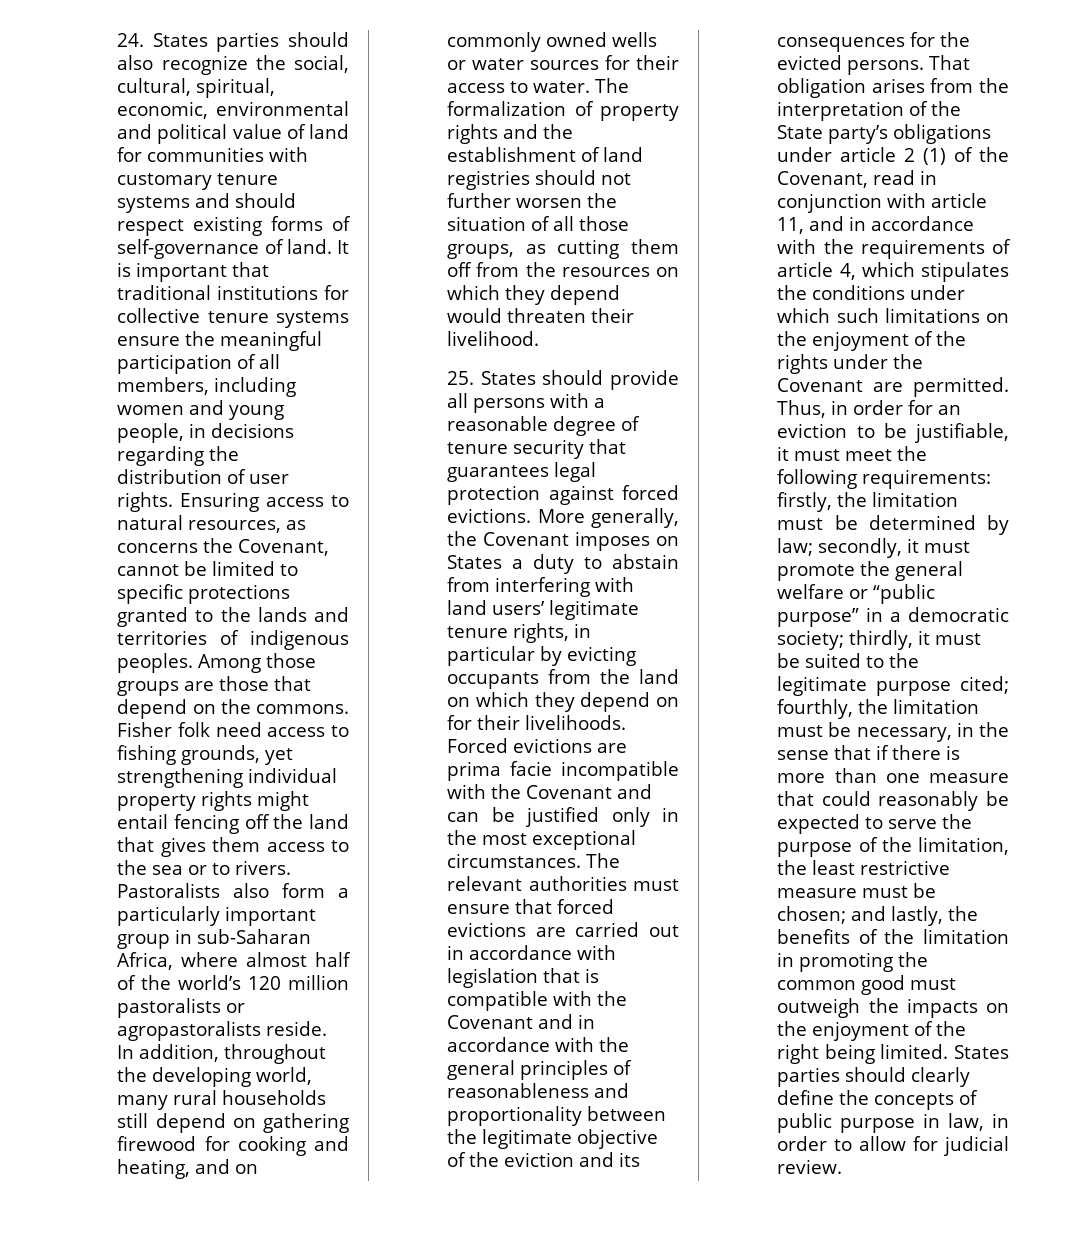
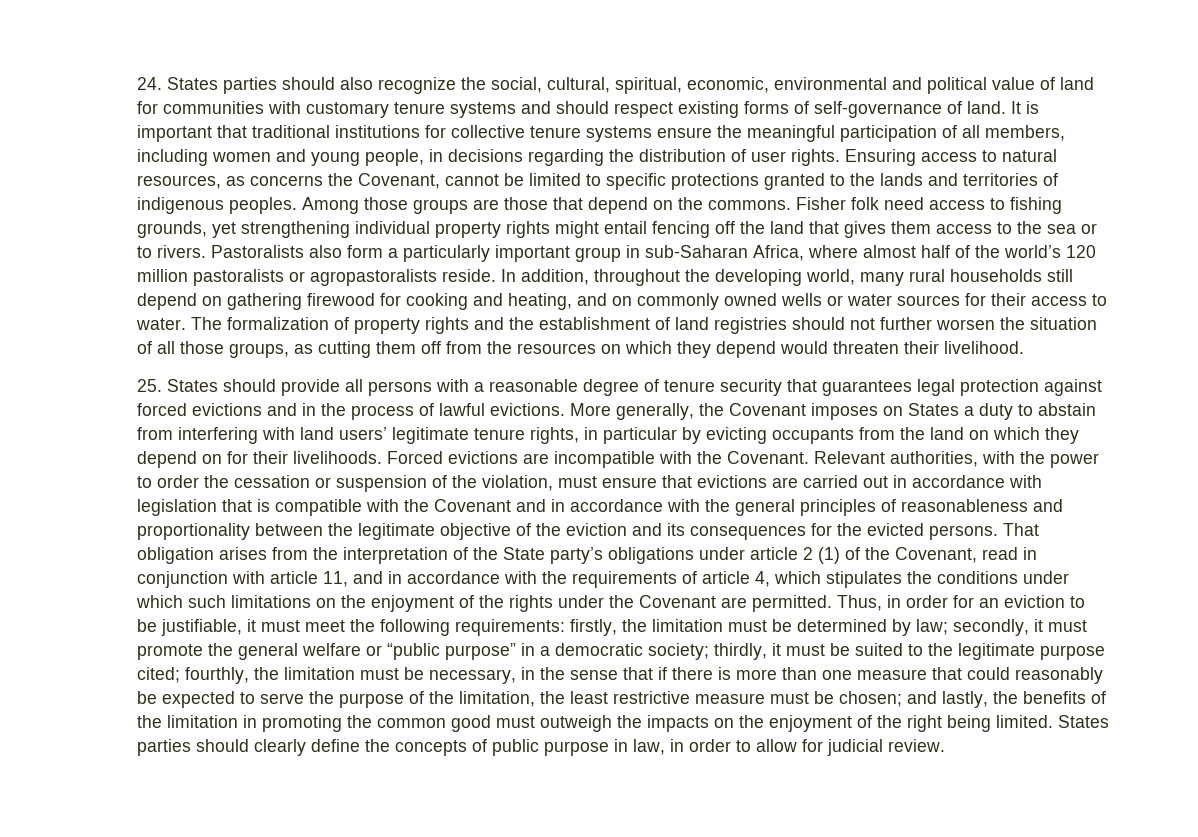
- 25. States should provide all persons with a reasonable degree of tenure security that guarantees legal protection against forced evictions.
+ 25. States should provide all persons with a reasonable degree of tenure security that guarantees legal protection against forced evictions and in the process of lawful evictions.
- Forced evictions are prima facie incompatible with the Covenant and can be justified only in the most exceptional circumstances. The relevant authorities must ensure that forced evictions are carried out in accordance with legislation that is compatible with the Covenant and in accordance with the general principles of reasonableness and proportionality between the legitimate objective of the eviction and its consequences for the evicted persons.
+ Forced evictions are incompatible with the Covenant. Relevant authorities, with the power to order the cessation or suspension of the violation, must ensure that evictions are carried out in accordance with legislation that is compatible with the Covenant and in accordance with the general principles of reasonableness and proportionality between the legitimate objective of the eviction and its consequences for the evicted persons.

